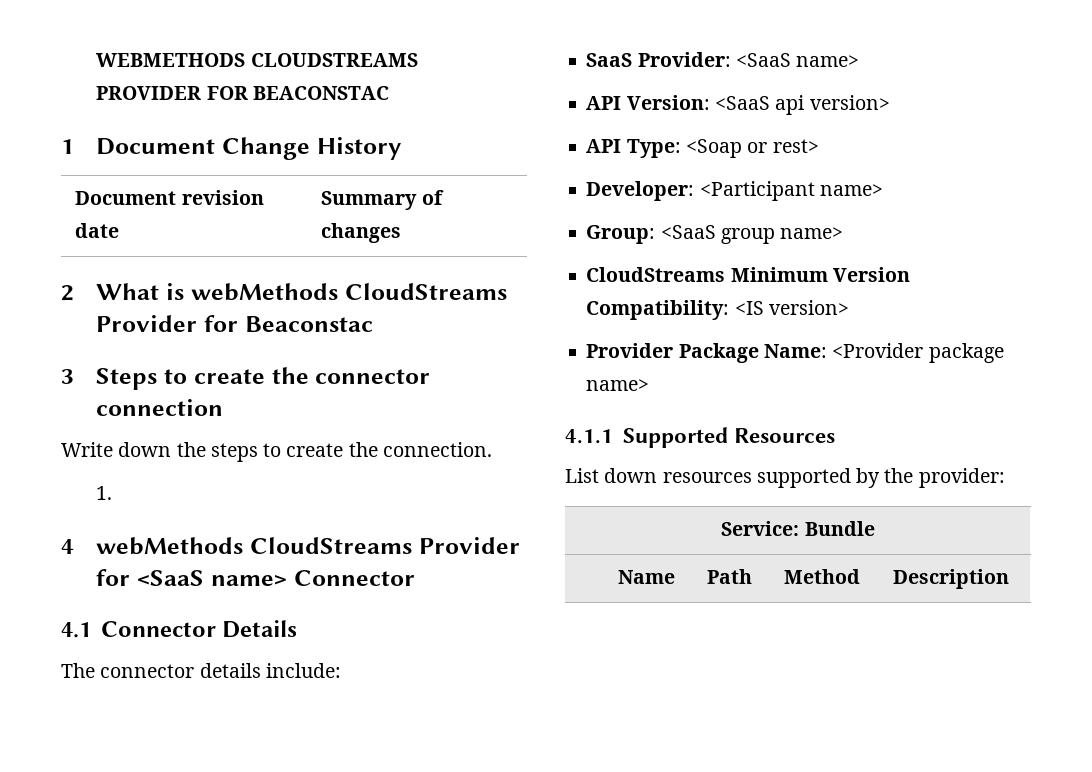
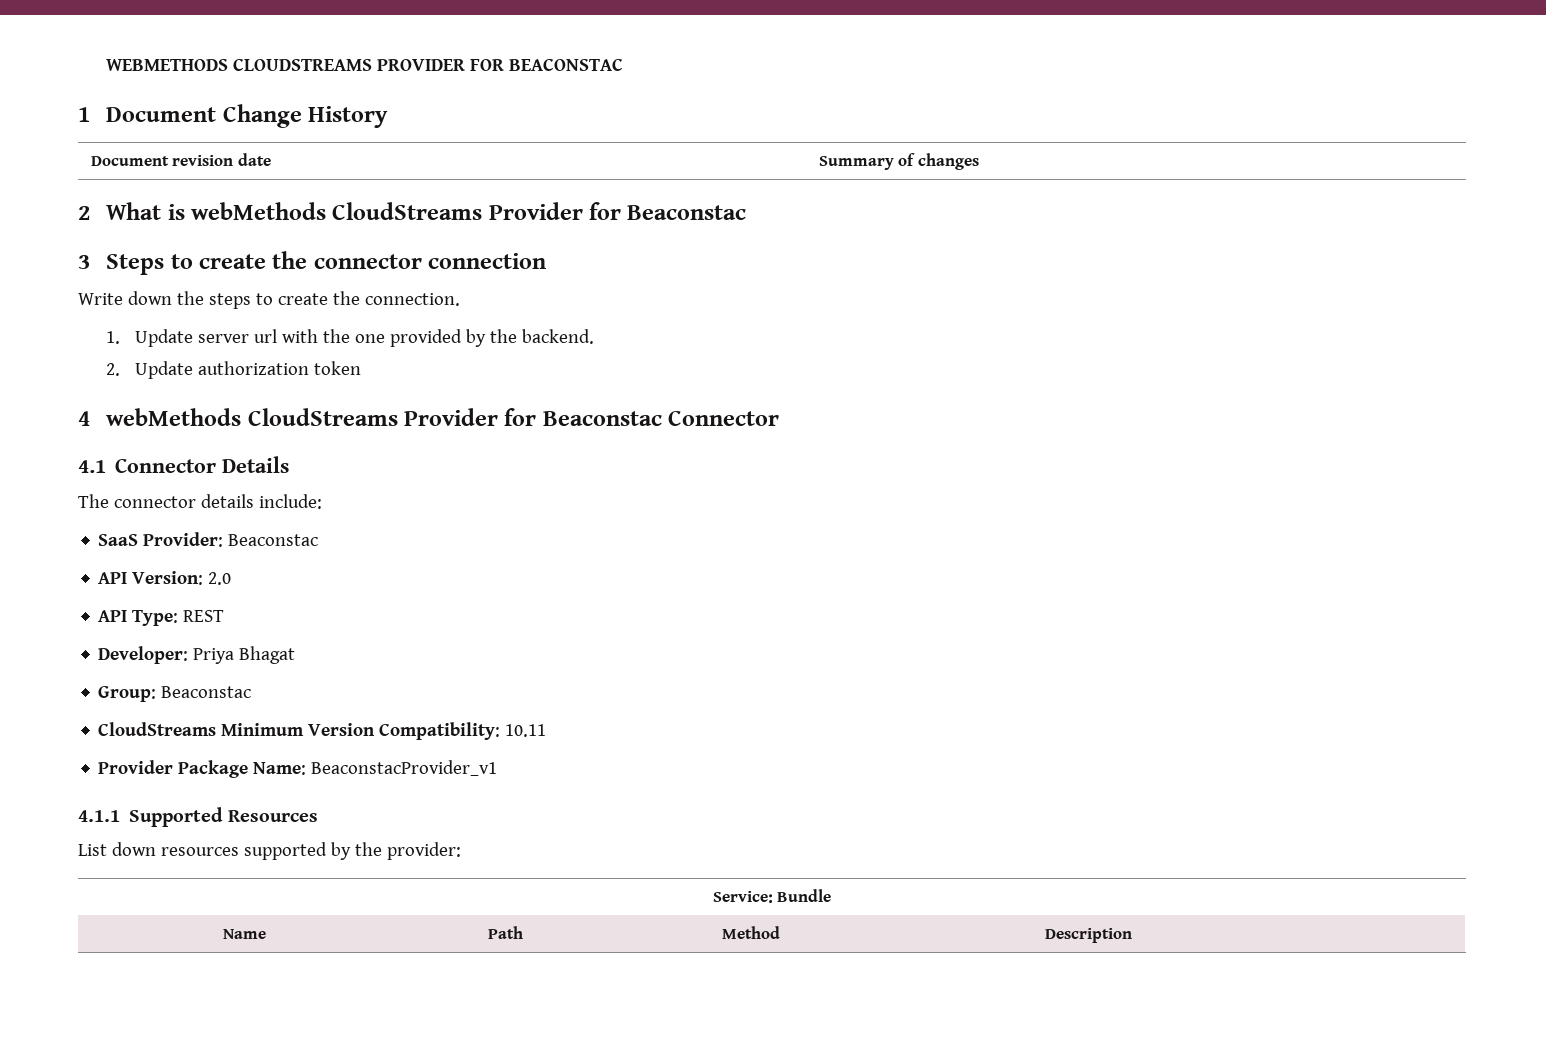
- 1.
+ 1. Update server url with the one provided by the backend.
+ 2. Update authorization token
- 4 webMethods CloudStreams Provider for <SaaS name> Connector
+ 4 webMethods CloudStreams Provider for Beaconstac Connector
- SaaS Provider: <SaaS name>
+ SaaS Provider: Beaconstac
- API Version: <SaaS api version>
+ API Version: 2.0
- API Type: <Soap or rest>
+ API Type: REST
- Developer: <Participant name>
+ Developer: Priya Bhagat
- Group: <SaaS group name>
+ Group: Beaconstac
- CloudStreams Minimum Version Compatibility: <IS version>
+ CloudStreams Minimum Version Compatibility: 10.11
- Provider Package Name: <Provider package name>
+ Provider Package Name: BeaconstacProvider_v1

